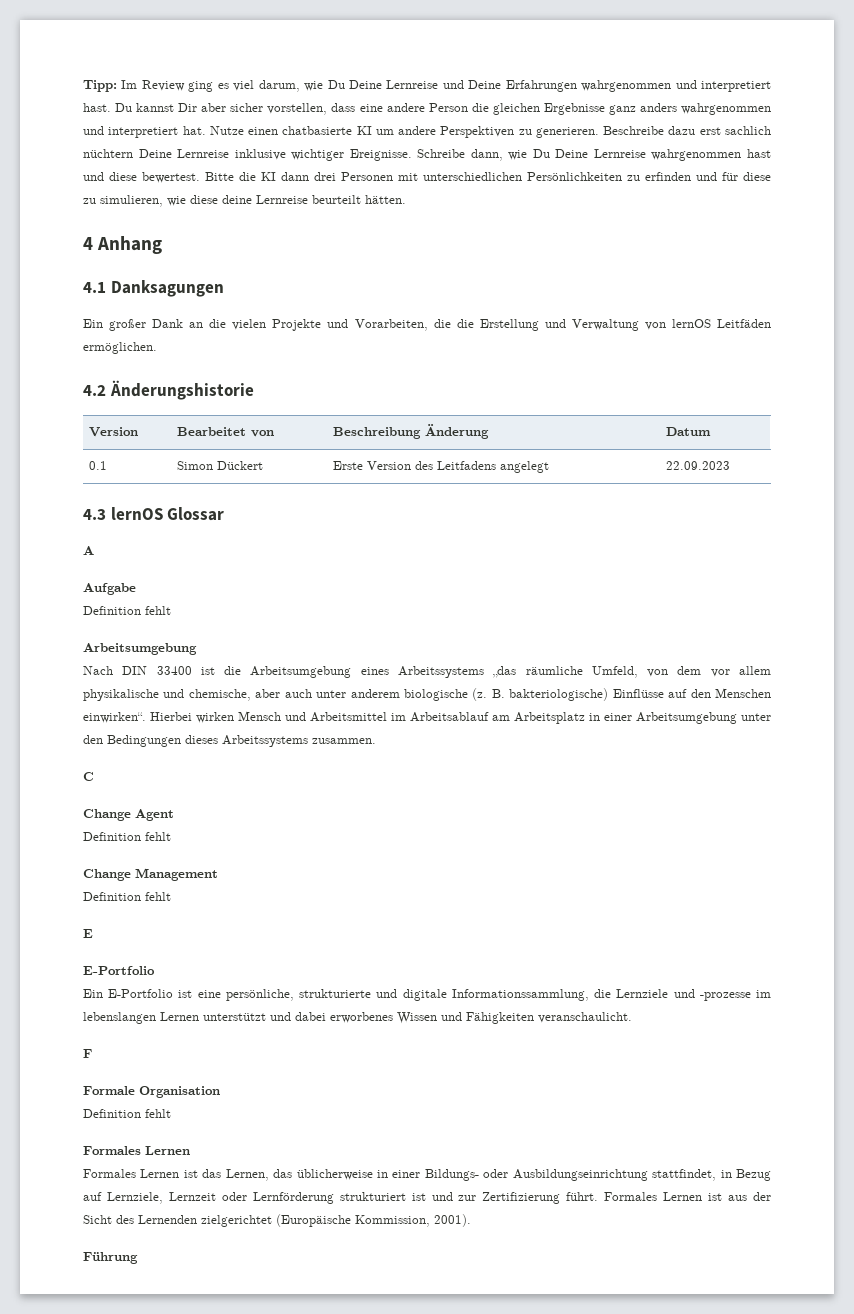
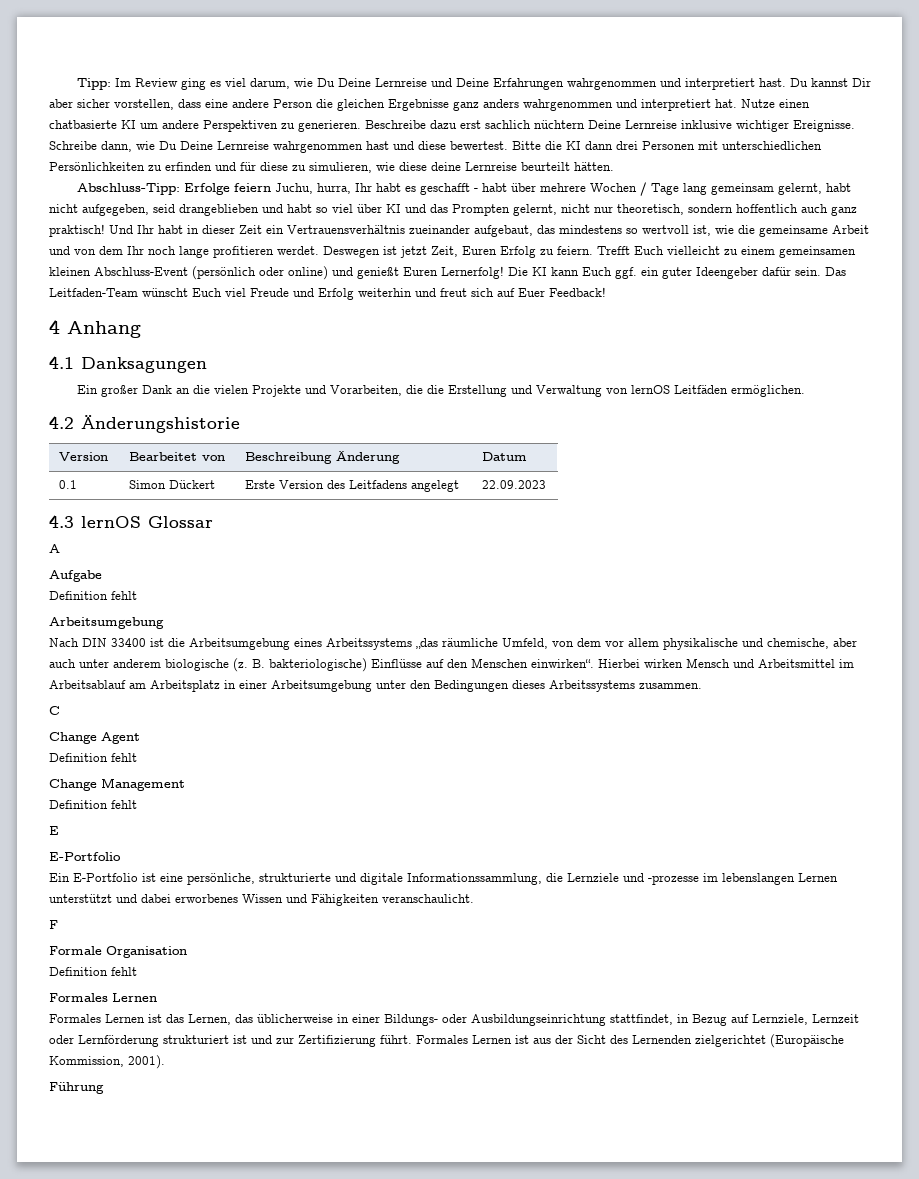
+ Abschluss-Tipp: Erfolge feiern Juchu, hurra, Ihr habt es geschafft - habt über mehrere Wochen / Tage lang gemeinsam gelernt, habt nicht aufgegeben, seid drangeblieben und habt so viel über KI und das Prompten gelernt, nicht nur theoretisch, sondern hoffentlich auch ganz praktisch! Und Ihr habt in dieser Zeit ein Vertrauensverhältnis zueinander aufgebaut, das mindestens so wertvoll ist, wie die gemeinsame Arbeit und von dem Ihr noch lange profitieren werdet. Deswegen ist jetzt Zeit, Euren Erfolg zu feiern. Trefft Euch vielleicht zu einem gemeinsamen kleinen Abschluss-Event (persönlich oder online) und genießt Euren Lernerfolg! Die KI kann Euch ggf. ein guter Ideengeber dafür sein. Das Leitfaden-Team wünscht Euch viel Freude und Erfolg weiterhin und freut sich auf Euer Feedback!

